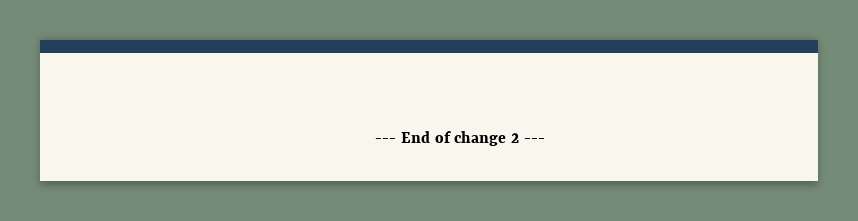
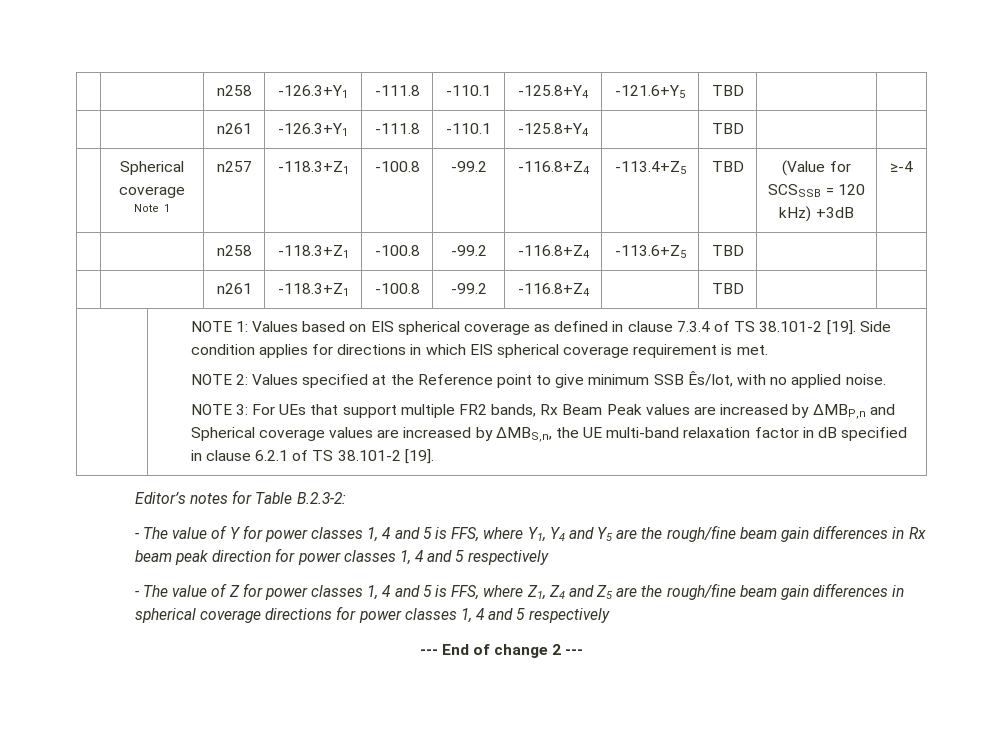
+ | | n258 | -126.3+Y1 | -111.8 | -110.1 | -125.8+Y4 | -121.6+Y5 | TBD | |
+ | | n261 | -126.3+Y1 | -111.8 | -110.1 | -125.8+Y4 | | TBD | |
+ | Spherical coverage Note 1 | n257 | -118.3+Z1 | -100.8 | -99.2 | -116.8+Z4 | -113.4+Z5 | TBD | (Value for SCSSSB = 120 kHz) +3dB | ≥-4
+ | | n258 | -118.3+Z1 | -100.8 | -99.2 | -116.8+Z4 | -113.6+Z5 | TBD | |
+ | | n261 | -118.3+Z1 | -100.8 | -99.2 | -116.8+Z4 | | TBD | |
+ | NOTE 1: Values based on EIS spherical coverage as defined in clause 7.3.4 of TS 38.101-2 [19]. Side condition applies for directions in which EIS spherical coverage requirement is met.
+ NOTE 2: Values specified at the Reference point to give minimum SSB Ês/Iot, with no applied noise.
+ NOTE 3: For UEs that support multiple FR2 bands, Rx Beam Peak values are increased by ∆MBP,n and Spherical coverage values are increased by ∆MBS,n, the UE multi-band relaxation factor in dB specified in clause 6.2.1 of TS 38.101-2 [19].
+ Editor’s notes for Table B.2.3-2:
+ - The value of Y for power classes 1, 4 and 5 is FFS, where Y1, Y4 and Y5 are the rough/fine beam gain differences in Rx beam peak direction for power classes 1, 4 and 5 respectively
+ - The value of Z for power classes 1, 4 and 5 is FFS, where Z1, Z4 and Z5 are the rough/fine beam gain differences in spherical coverage directions for power classes 1, 4 and 5 respectively

